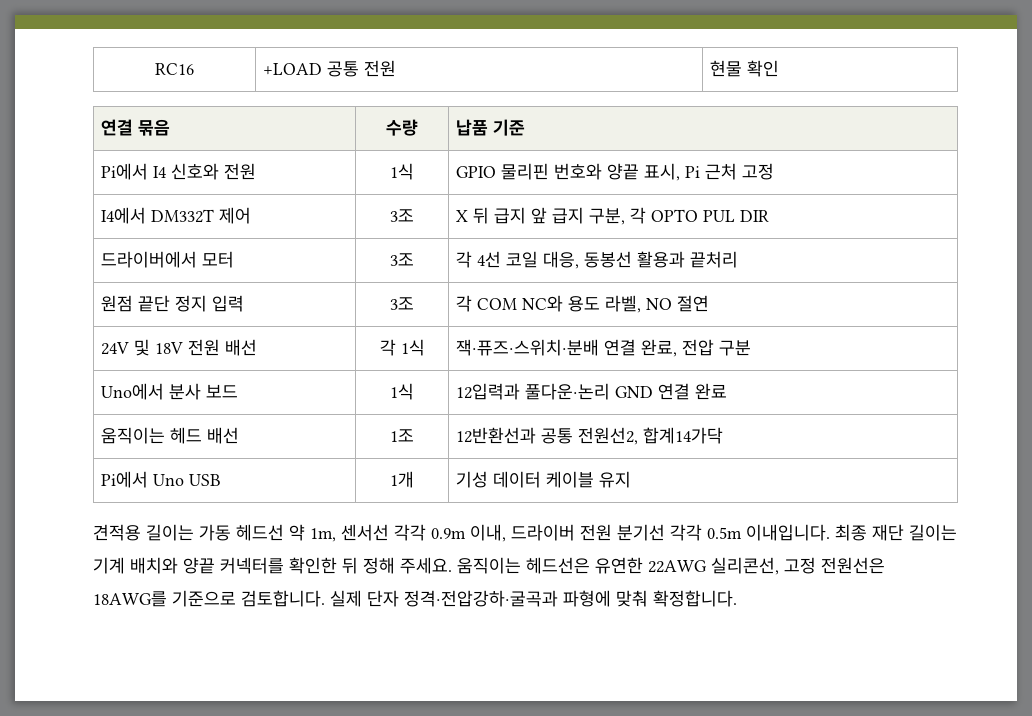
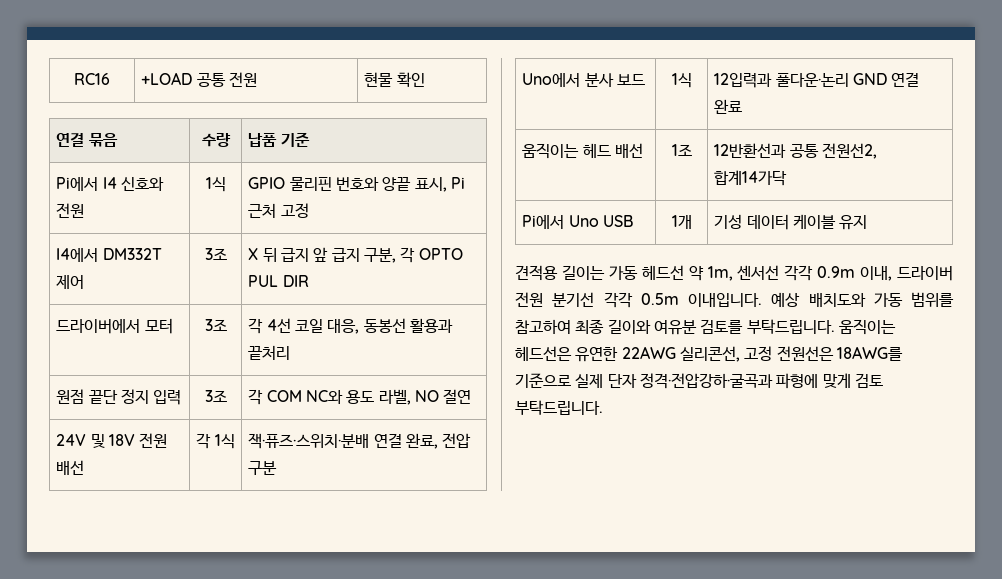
- 최종 재단 길이는 기계 배치와 양끝 커넥터를 확인한 뒤 정해 주세요.
+ 예상 배치도와 가동 범위를 참고하여 최종 길이와 여유분 검토를 부탁드립니다.
- 움직이는 헤드선은 유연한 22AWG 실리콘선, 고정 전원선은 18AWG를 기준으로 검토합니다. 실제 단자 정격·전압강하·굴곡과 파형에 맞춰 확정합니다.
+ 움직이는 헤드선은 유연한 22AWG 실리콘선, 고정 전원선은 18AWG를 기준으로 실제 단자 정격·전압강하·굴곡과 파형에 맞게 검토 부탁드립니다.

